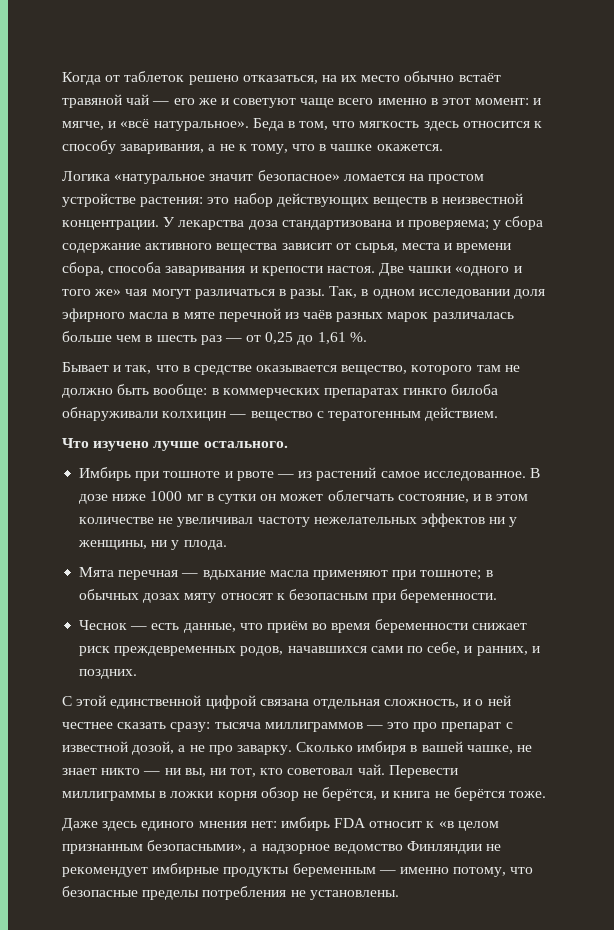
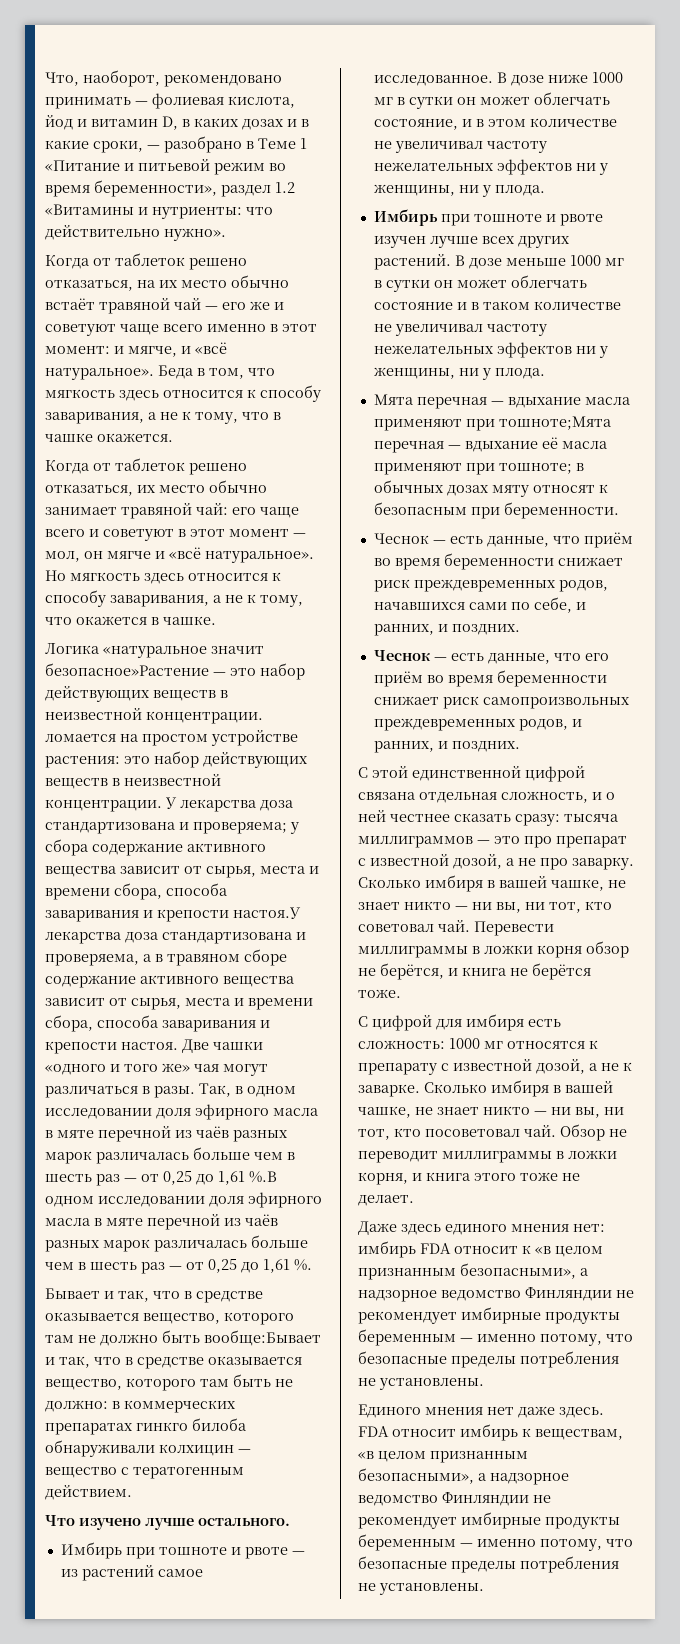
+ Что, наоборот, рекомендовано принимать — фолиевая кислота, йод и витамин D, в каких дозах и в какие сроки, — разобрано в Теме 1 «Питание и питьевой режим во время беременности», раздел 1.2 «Витамины и нутриенты: что действительно нужно».
- Логика «натуральное значит безопасное» ломается на простом устройстве растения: это набор действующих веществ в неизвестной концентрации.
+ Когда от таблеток решено отказаться, их место обычно занимает травяной чай: его чаще всего и советуют в этот момент — мол, он мягче и «всё натуральное». Но мягкость здесь относится к способу заваривания, а не к тому, что окажется в чашке.
+ Логика «натуральное значит безопасное»Растение — это набор действующих веществ в неизвестной концентрации. ломается на простом устройстве растения: это набор действующих веществ в неизвестной концентрации.
- У лекарства доза стандартизована и проверяема; у сбора содержание активного вещества зависит от сырья, места и времени сбора, способа заваривания и крепости настоя.
+ У лекарства доза стандартизована и проверяема; у сбора содержание активного вещества зависит от сырья, места и времени сбора, способа заваривания и крепости настоя.У лекарства доза стандартизована и проверяема, а в травяном сборе содержание активного вещества зависит от сырья, места и времени сбора, способа заваривания и крепости настоя.
- Так, в одном исследовании доля эфирного масла в мяте перечной из чаёв разных марок различалась больше чем в шесть раз — от 0,25 до 1,61 %.
+ Так, в одном исследовании доля эфирного масла в мяте перечной из чаёв разных марок различалась больше чем в шесть раз — от 0,25 до 1,61 %.В одном исследовании доля эфирного масла в мяте перечной из чаёв разных марок различалась больше чем в шесть раз — от 0,25 до 1,61 %.
- Бывает и так, что в средстве оказывается вещество, которого там не должно быть вообще: в коммерческих препаратах гинкго билоба обнаруживали колхицин — вещество с тератогенным действием.
+ Бывает и так, что в средстве оказывается вещество, которого там не должно быть вообще:Бывает и так, что в средстве оказывается вещество, которого там быть не должно: в коммерческих препаратах гинкго билоба обнаруживали колхицин — вещество с тератогенным действием.
+ Имбирь при тошноте и рвоте изучен лучше всех других растений. В дозе меньше 1000 мг в сутки он может облегчать состояние и в таком количестве не увеличивал частоту нежелательных эффектов ни у женщины, ни у плода.
- Мята перечная — вдыхание масла применяют при тошноте; в обычных дозах мяту относят к безопасным при беременности.
+ Мята перечная — вдыхание масла применяют при тошноте;Мята перечная — вдыхание её масла применяют при тошноте; в обычных дозах мяту относят к безопасным при беременности.
+ Чеснок — есть данные, что его приём во время беременности снижает риск самопроизвольных преждевременных родов, и ранних, и поздних.
+ С цифрой для имбиря есть сложность: 1000 мг относятся к препарату с известной дозой, а не к заварке. Сколько имбиря в вашей чашке, не знает никто — ни вы, ни тот, кто посоветовал чай. Обзор не переводит миллиграммы в ложки корня, и книга этого тоже не делает.
+ Единого мнения нет даже здесь. FDA относит имбирь к веществам, «в целом признанным безопасными», а надзорное ведомство Финляндии не рекомендует имбирные продукты беременным — именно потому, что безопасные пределы потребления не установлены.

